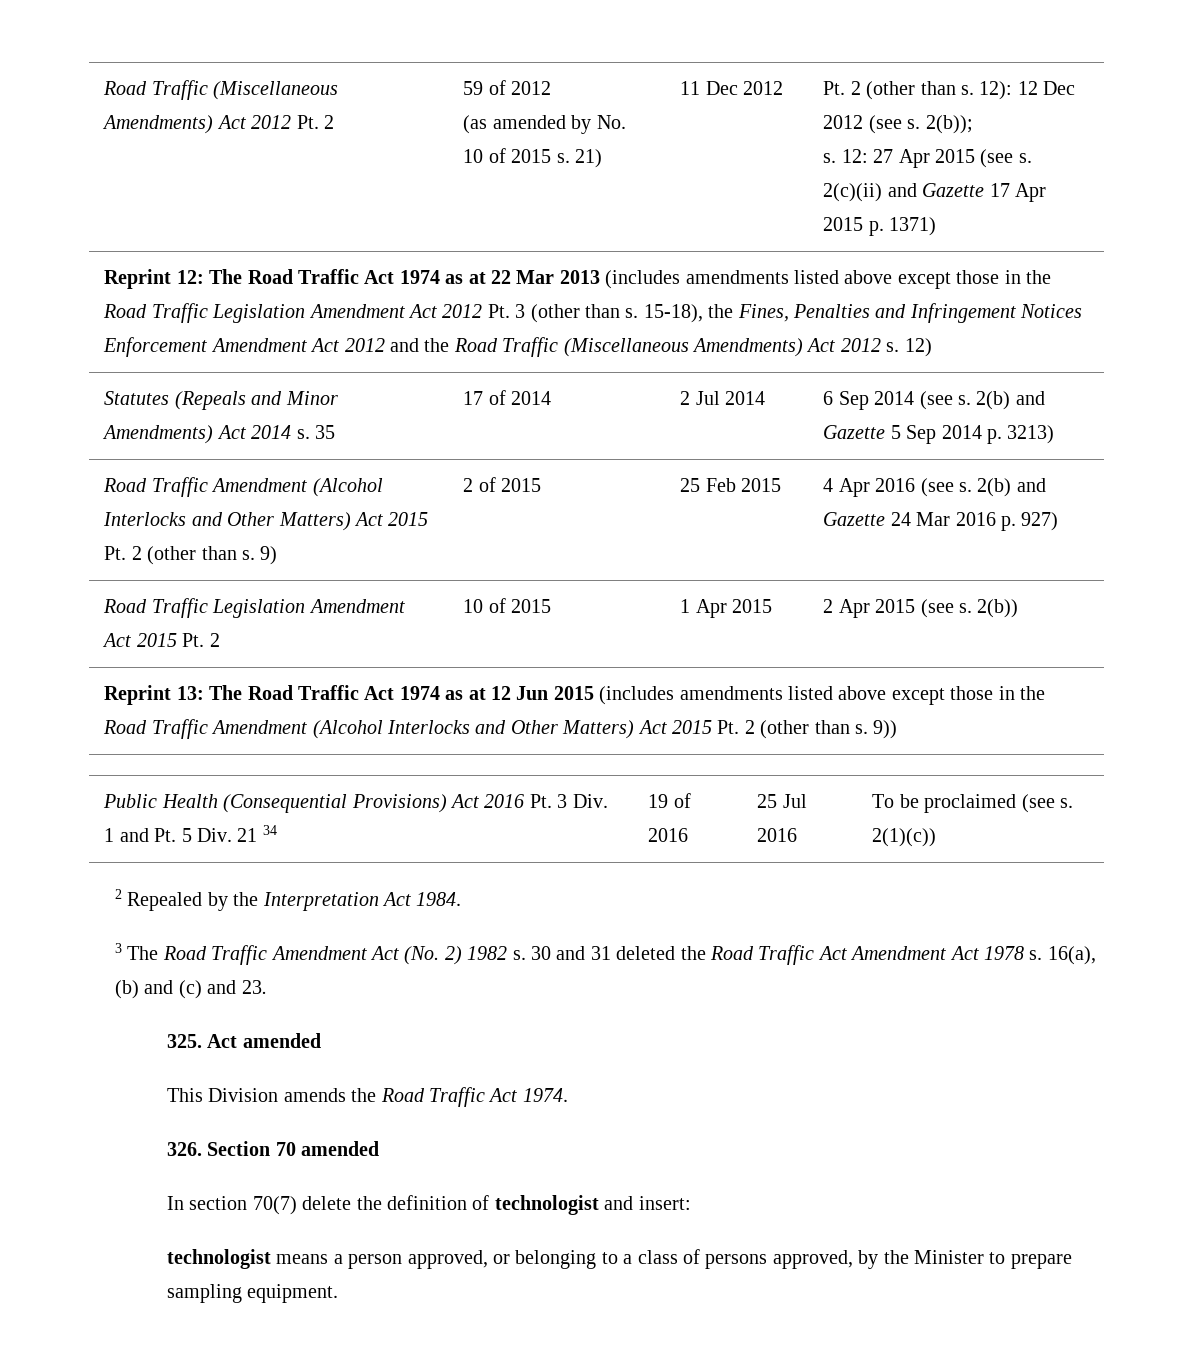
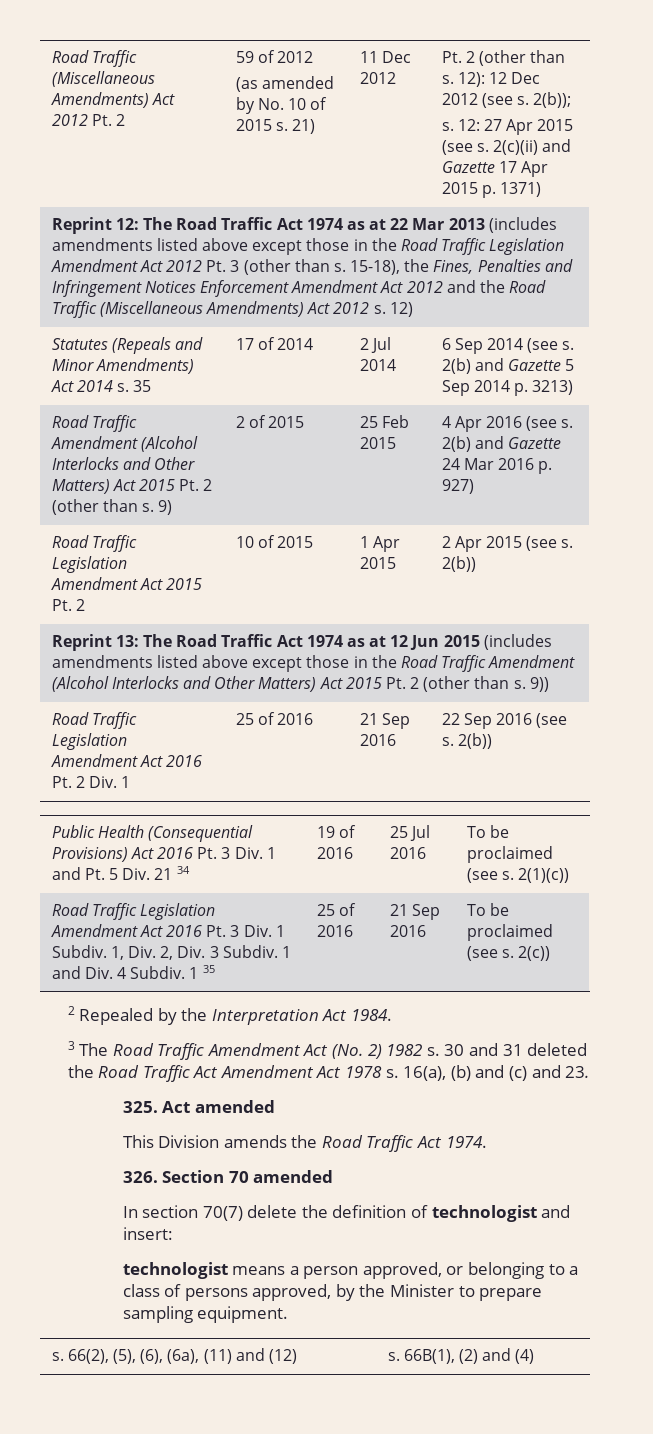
+ Road Traffic Legislation Amendment Act 2016 Pt. 2 Div. 1 | 25 of 2016 | 21 Sep 2016 | 22 Sep 2016 (see s. 2(b))
+ Road Traffic Legislation Amendment Act 2016 Pt. 3 Div. 1 Subdiv. 1, Div. 2, Div. 3 Subdiv. 1 and Div. 4 Subdiv. 1 35 | 25 of 2016 | 21 Sep 2016 | To be proclaimed (see s. 2(c))
+ s. 66(2), (5), (6), (6a), (11) and (12) | s. 66B(1), (2) and (4)

